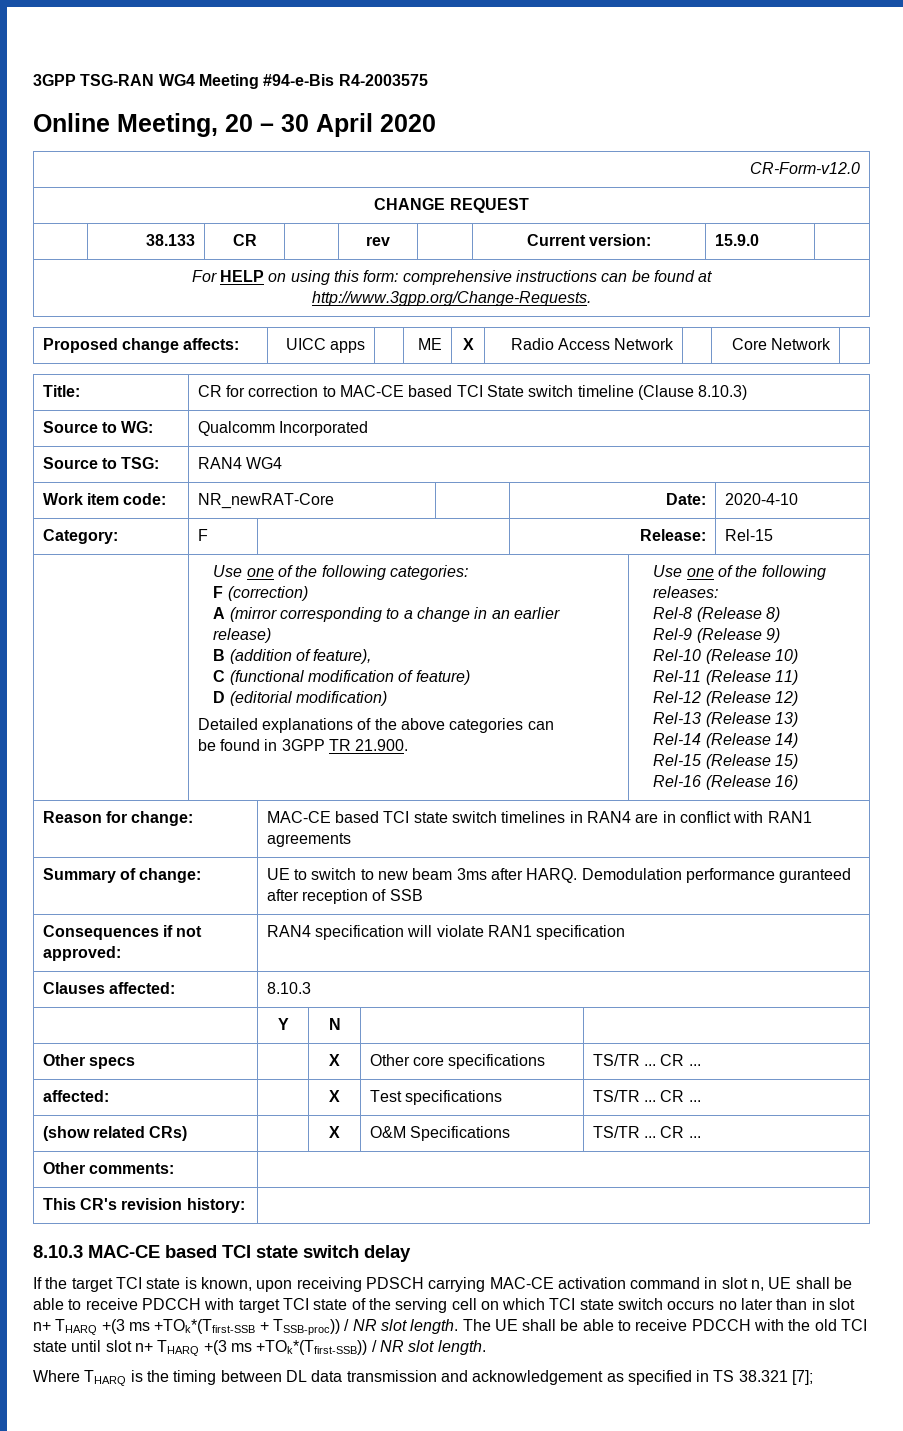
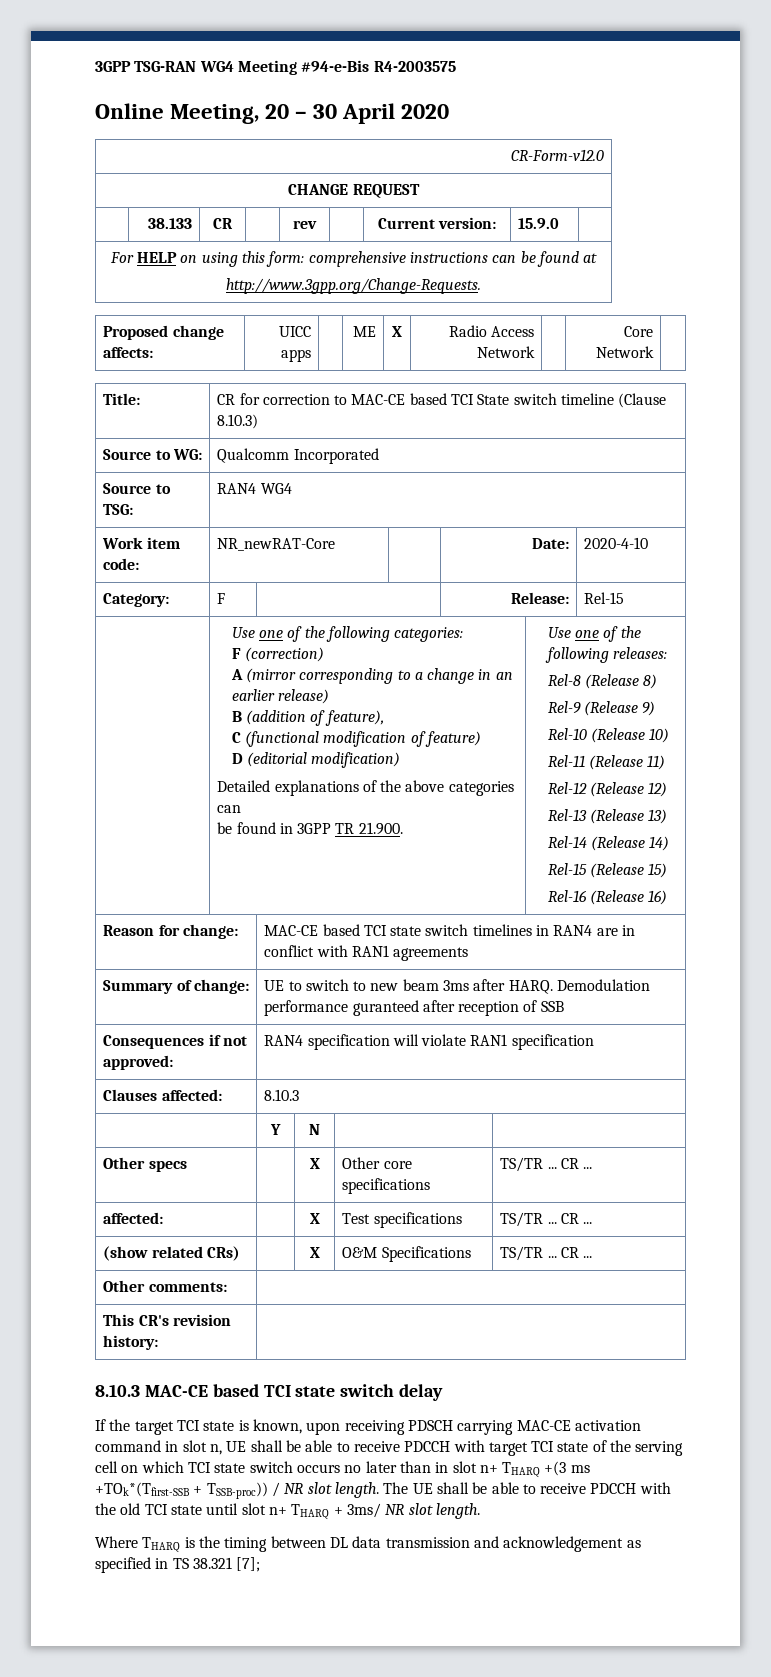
- The UE shall be able to receive PDCCH with the old TCI state until slot n+ THARQ +(3 ms +TOk*(Tfirst-SSB)) / NR slot length.
+ The UE shall be able to receive PDCCH with the old TCI state until slot n+ THARQ + 3ms/ NR slot length.

